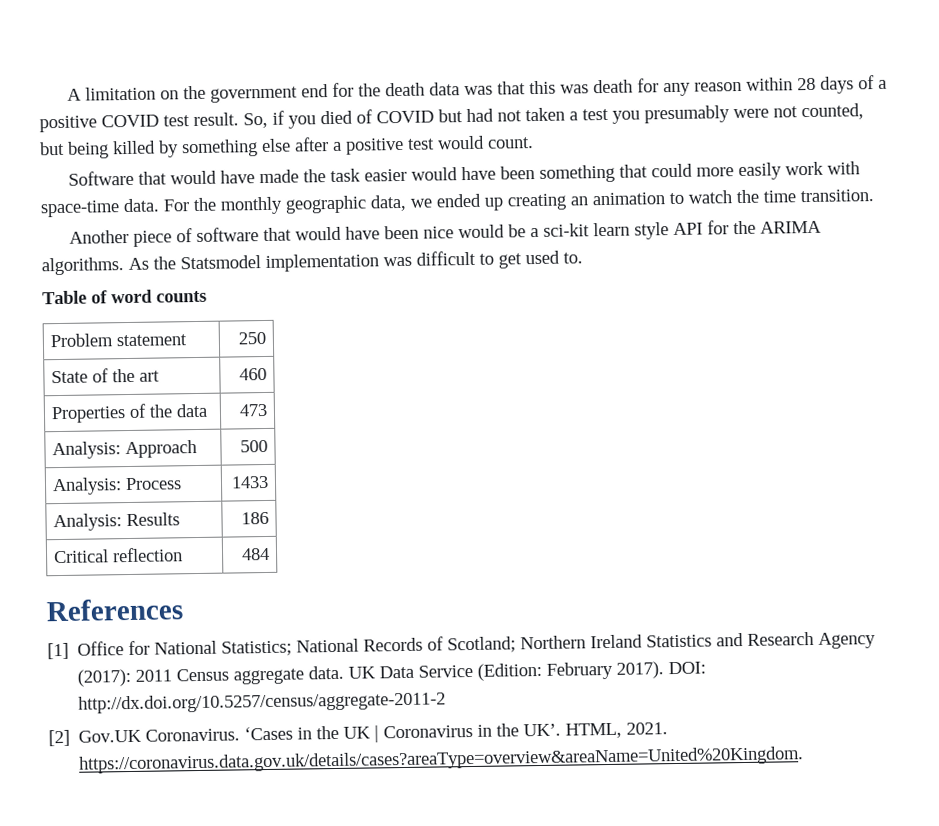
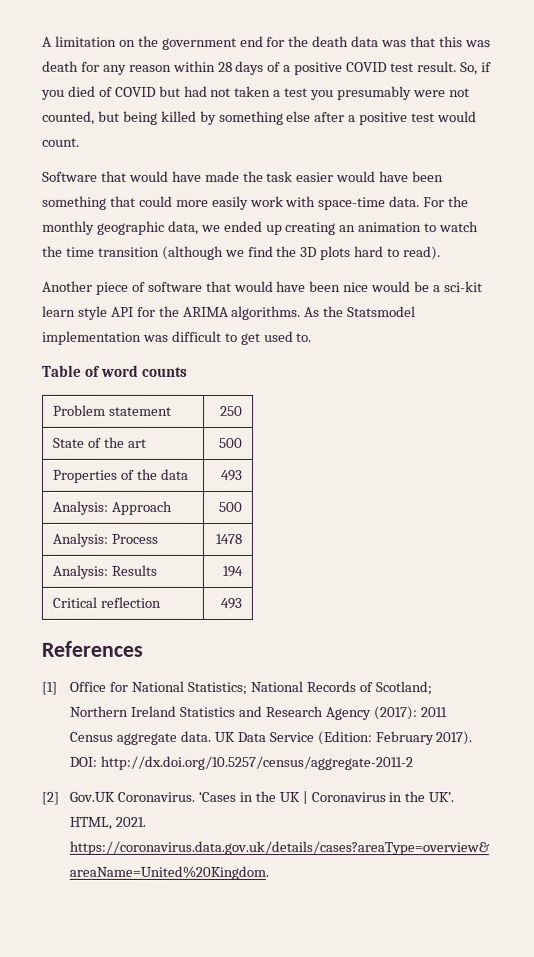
- For the monthly geographic data, we ended up creating an animation to watch the time transition.
+ For the monthly geographic data, we ended up creating an animation to watch the time transition (although we find the 3D plots hard to read).
- State of the art | 460
+ State of the art | 500
- Properties of the data | 473
+ Properties of the data | 493
- Analysis: Process | 1433
+ Analysis: Process | 1478
- Analysis: Results | 186
+ Analysis: Results | 194
- Critical reflection | 484
+ Critical reflection | 493

